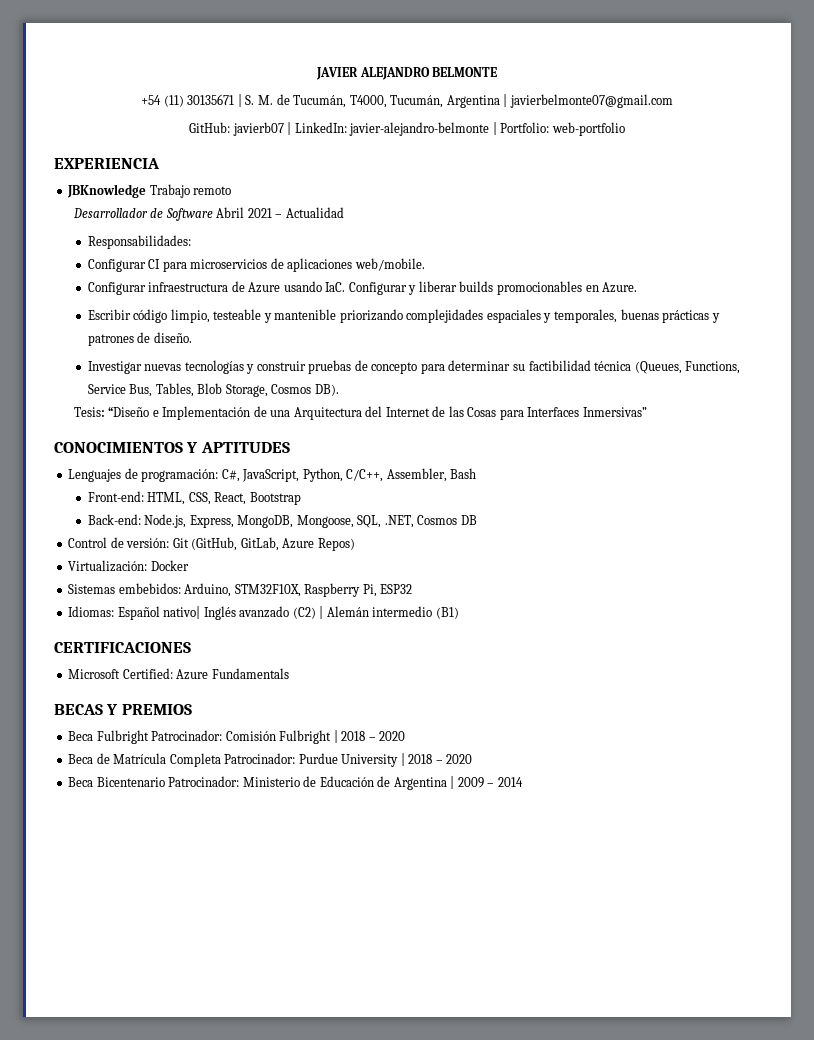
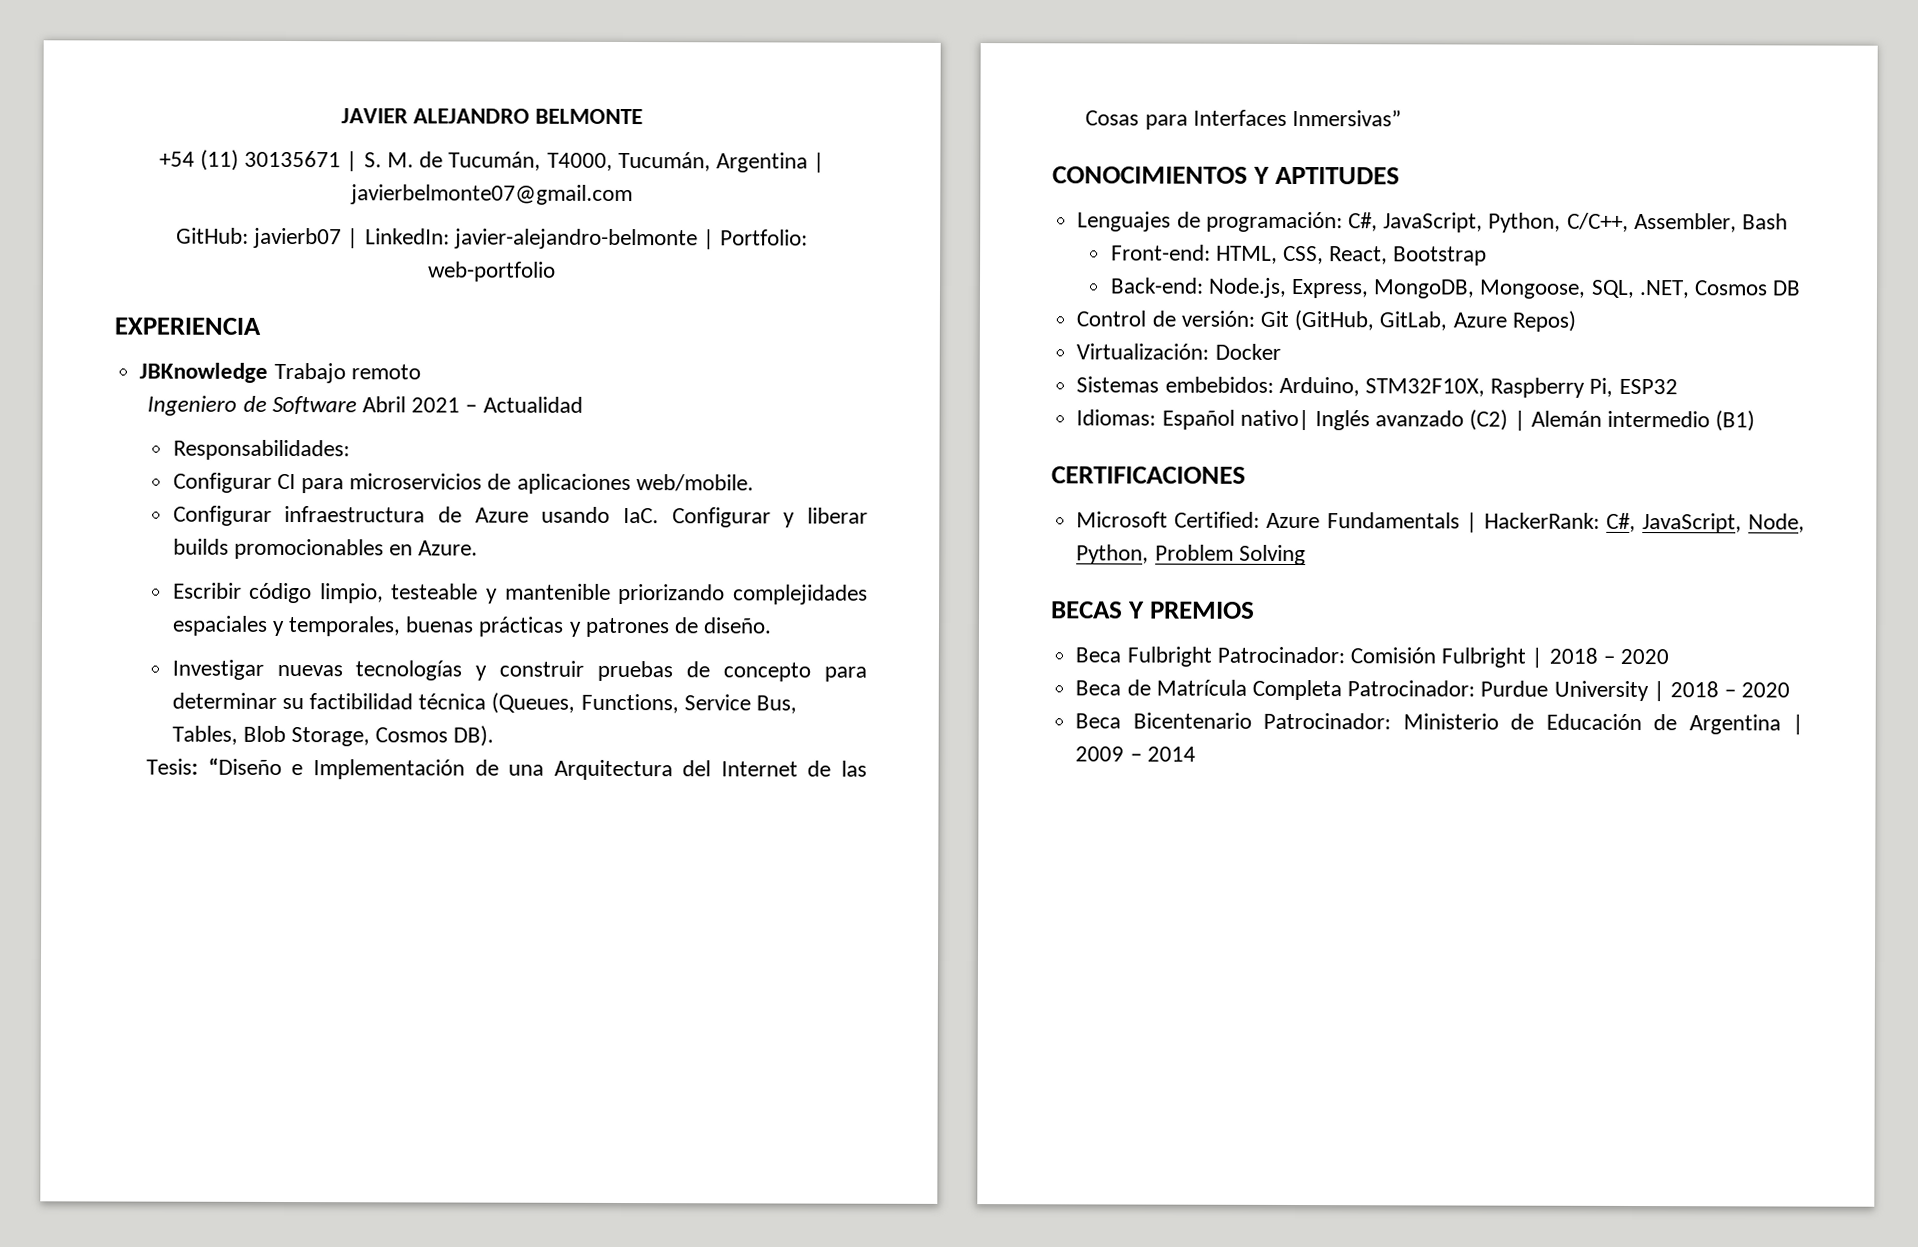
- Desarrollador de Software Abril 2021 – Actualidad
+ Ingeniero de Software Abril 2021 – Actualidad
- Microsoft Certified: Azure Fundamentals
+ Microsoft Certified: Azure Fundamentals | HackerRank: C#, JavaScript, Node, Python, Problem Solving

